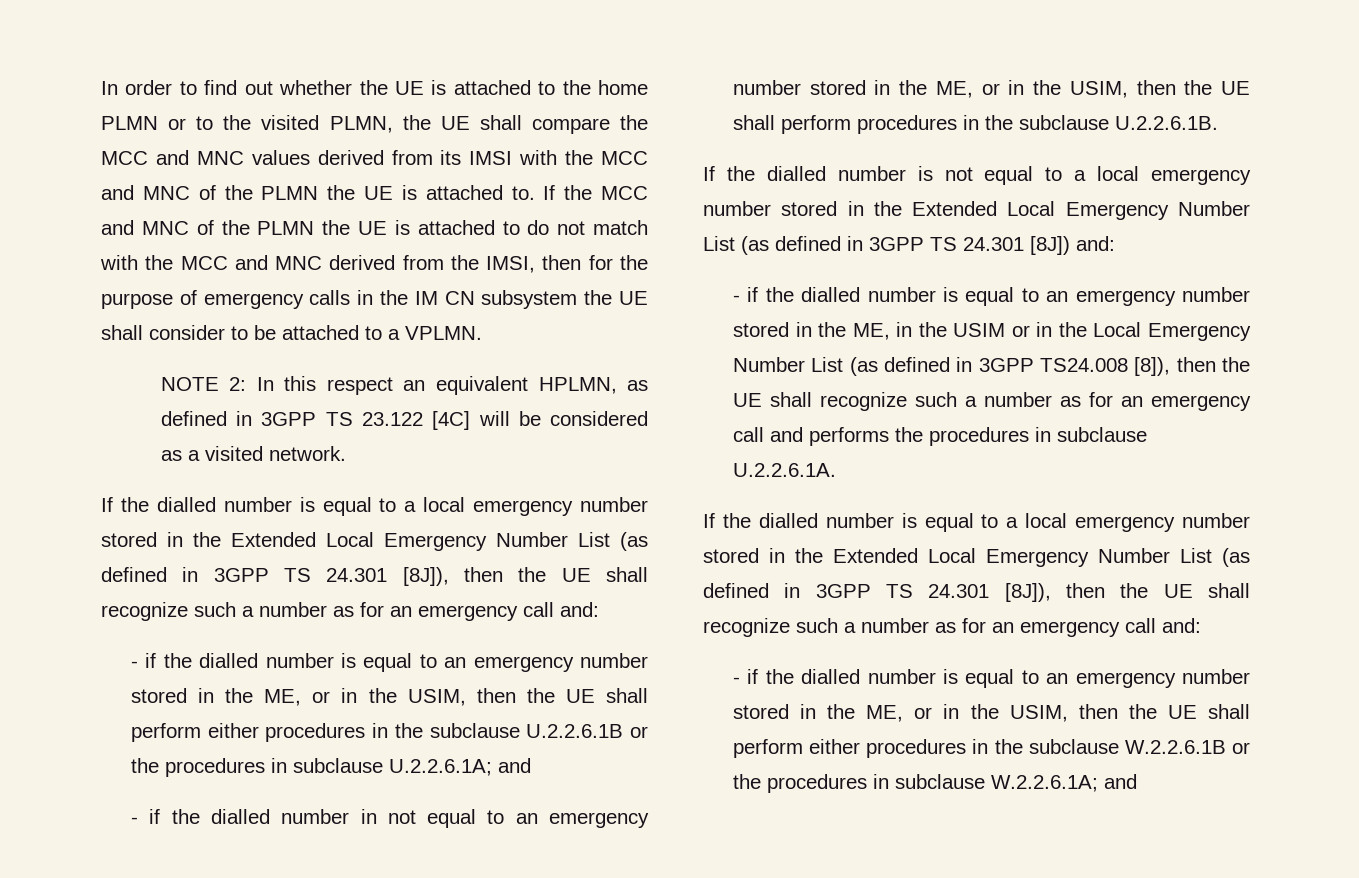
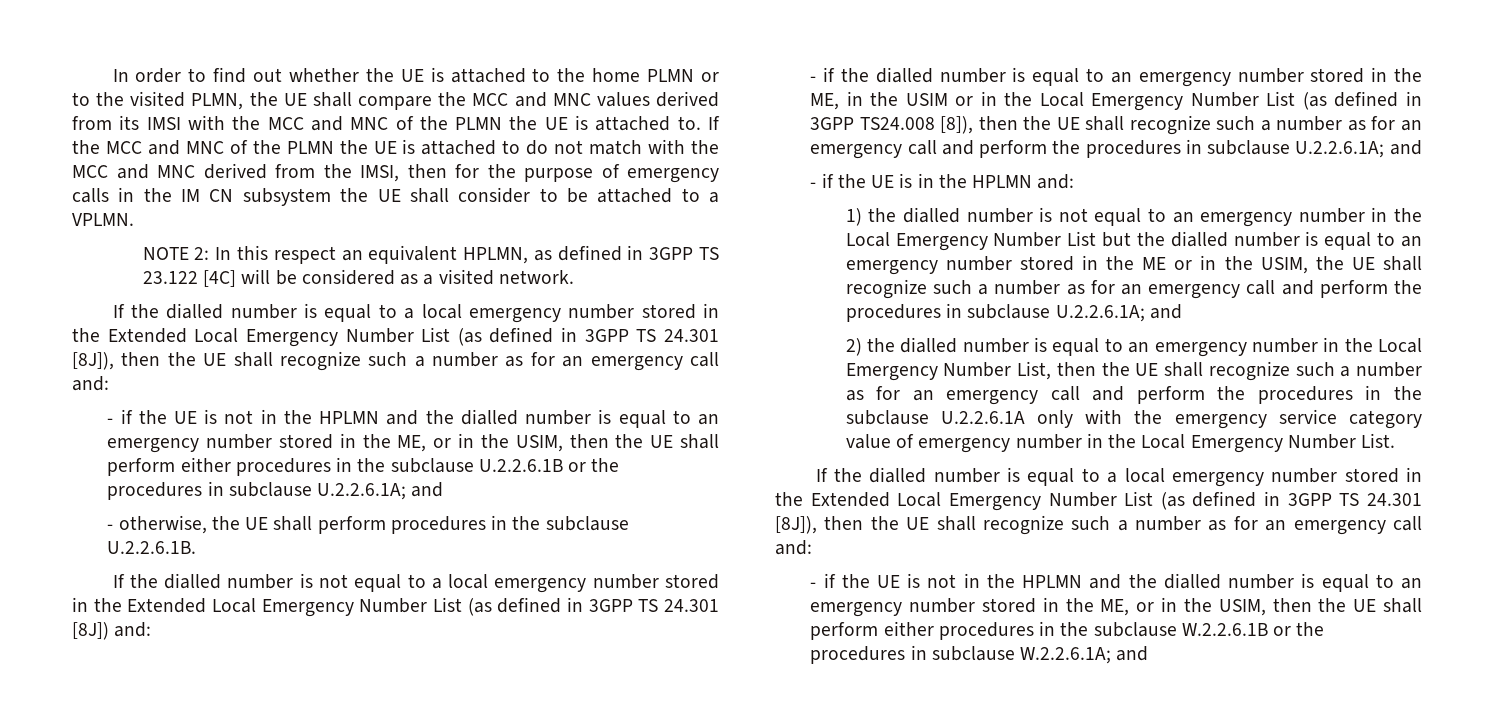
- - if the dialled number is equal to an emergency number stored in the ME, or in the USIM, then the UE shall perform either procedures in the subclause U.2.2.6.1B or the procedures in subclause U.2.2.6.1A; and
+ - if the UE is not in the HPLMN and the dialled number is equal to an emergency number stored in the ME, or in the USIM, then the UE shall perform either procedures in the subclause U.2.2.6.1B or the procedures in subclause U.2.2.6.1A; and
- - if the dialled number in not equal to an emergency number stored in the ME, or in the USIM, then the UE shall perform procedures in the subclause U.2.2.6.1B.
+ - otherwise, the UE shall perform procedures in the subclause U.2.2.6.1B.
- - if the dialled number is equal to an emergency number stored in the ME, in the USIM or in the Local Emergency Number List (as defined in 3GPP TS24.008 [8]), then the UE shall recognize such a number as for an emergency call and performs the procedures in subclause U.2.2.6.1A.
+ - if the dialled number is equal to an emergency number stored in the ME, in the USIM or in the Local Emergency Number List (as defined in 3GPP TS24.008 [8]), then the UE shall recognize such a number as for an emergency call and perform the procedures in subclause U.2.2.6.1A; and
+ - if the UE is in the HPLMN and:
+ 1) the dialled number is not equal to an emergency number in the Local Emergency Number List but the dialled number is equal to an emergency number stored in the ME or in the USIM, the UE shall recognize such a number as for an emergency call and perform the procedures in subclause U.2.2.6.1A; and
+ 2) the dialled number is equal to an emergency number in the Local Emergency Number List, then the UE shall recognize such a number as for an emergency call and perform the procedures in the subclause U.2.2.6.1A only with the emergency service category value of emergency number in the Local Emergency Number List.
- - if the dialled number is equal to an emergency number stored in the ME, or in the USIM, then the UE shall perform either procedures in the subclause W.2.2.6.1B or the procedures in subclause W.2.2.6.1A; and
+ - if the UE is not in the HPLMN and the dialled number is equal to an emergency number stored in the ME, or in the USIM, then the UE shall perform either procedures in the subclause W.2.2.6.1B or the procedures in subclause W.2.2.6.1A; and

